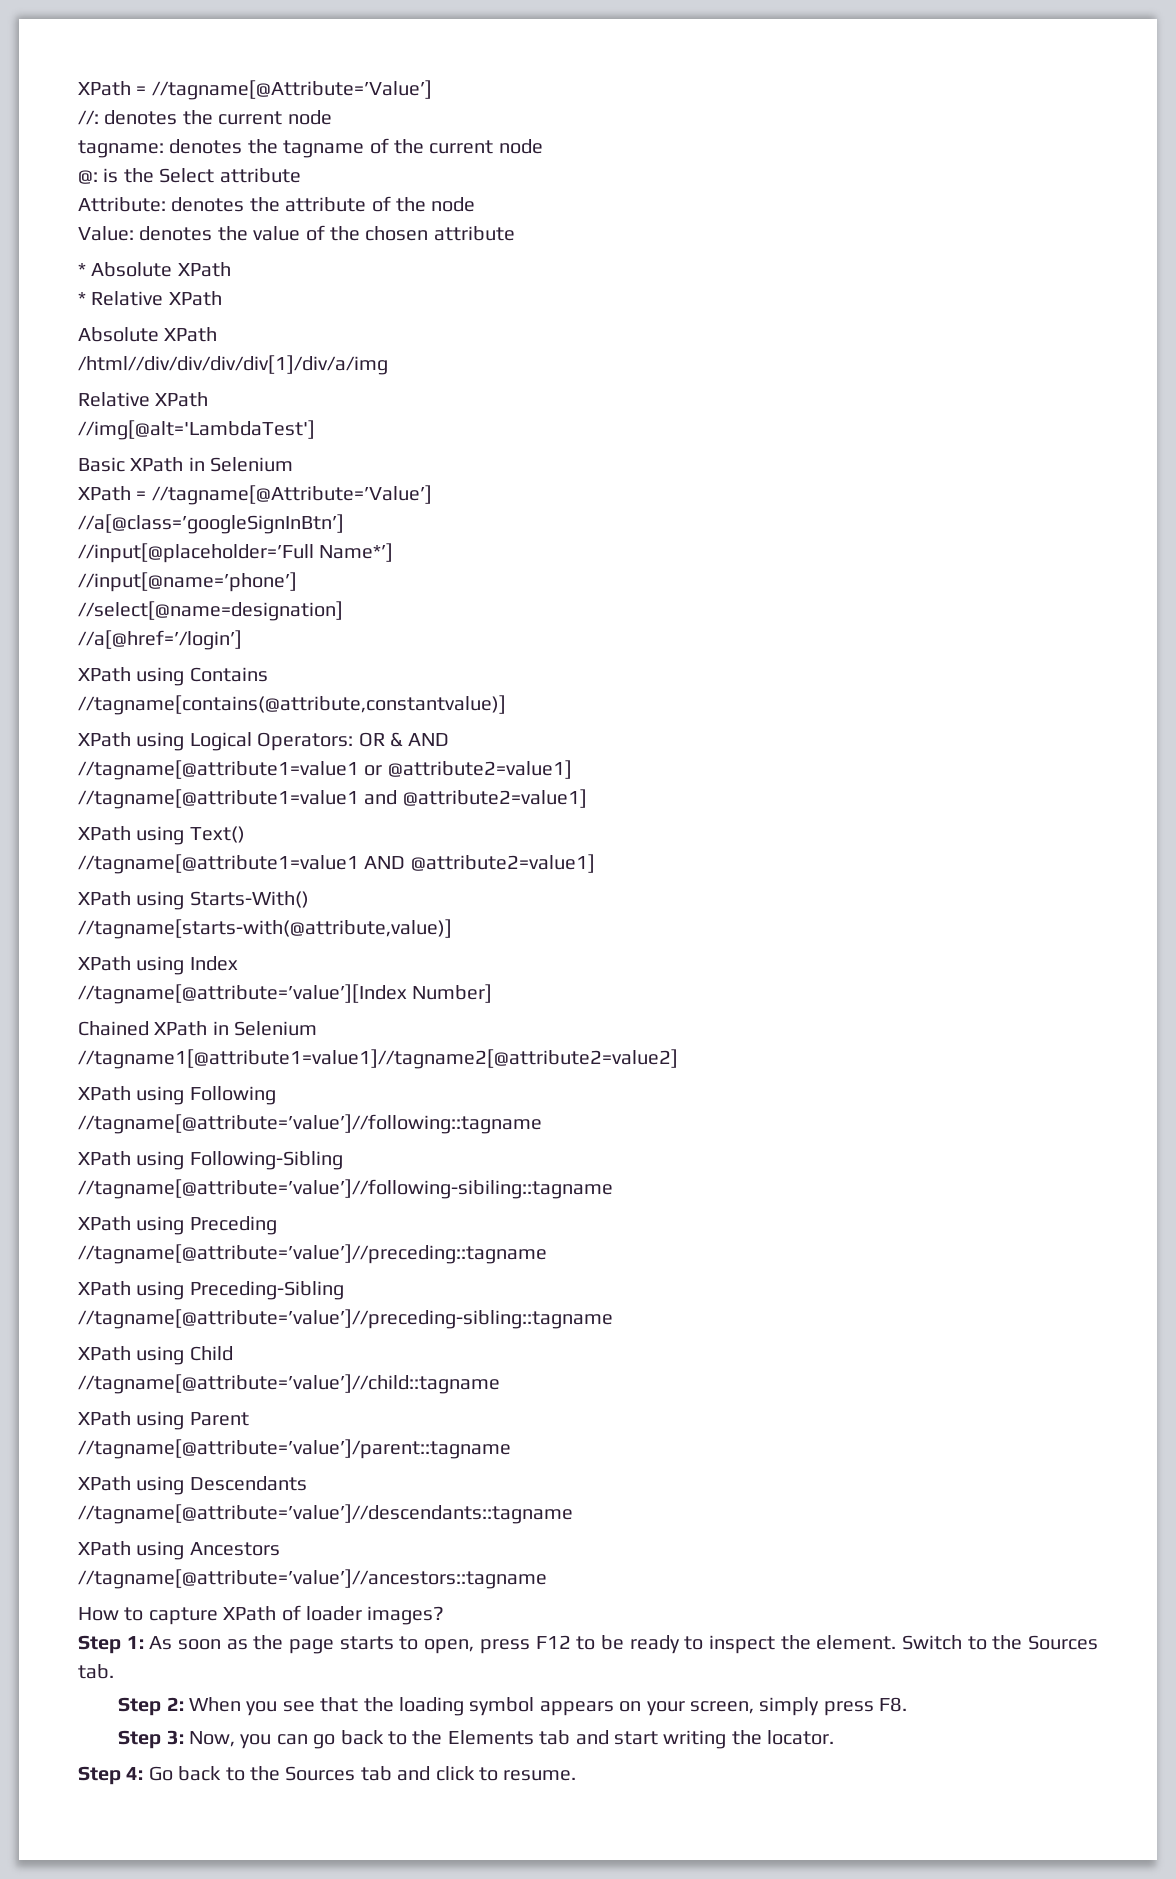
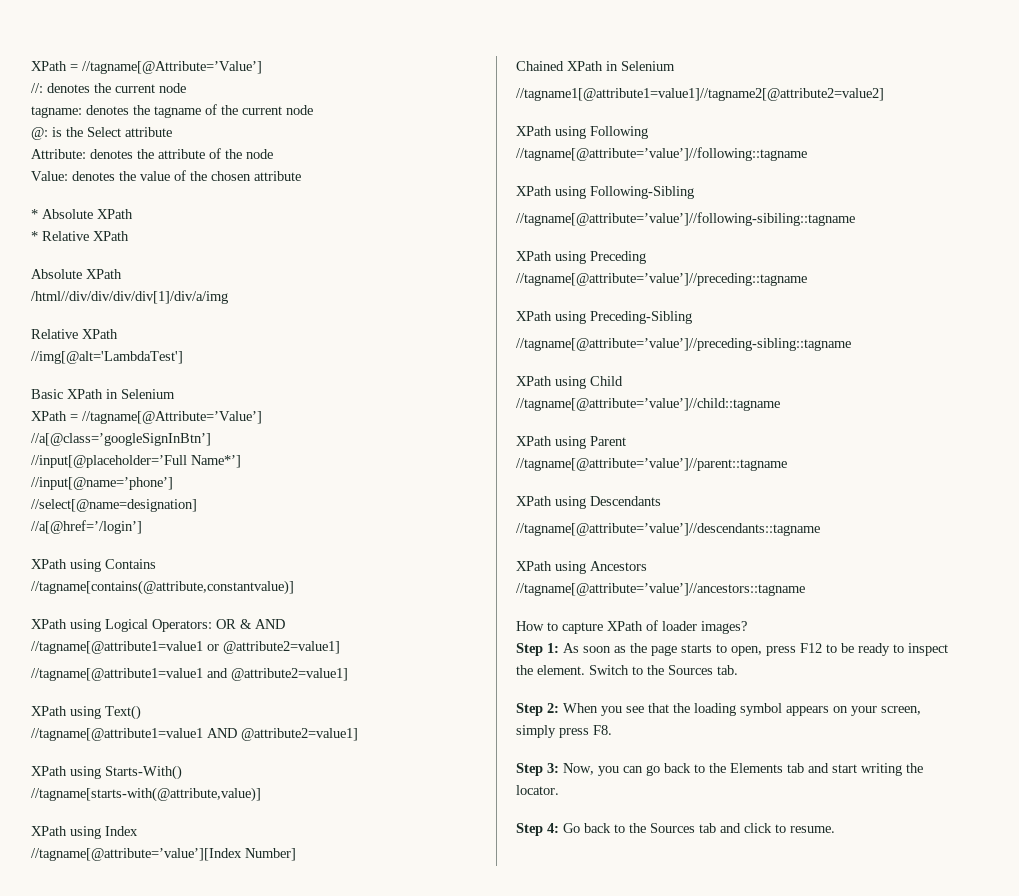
- //tagname[@attribute=’value’]/parent::tagname
+ //tagname[@attribute=’value’]//parent::tagname

